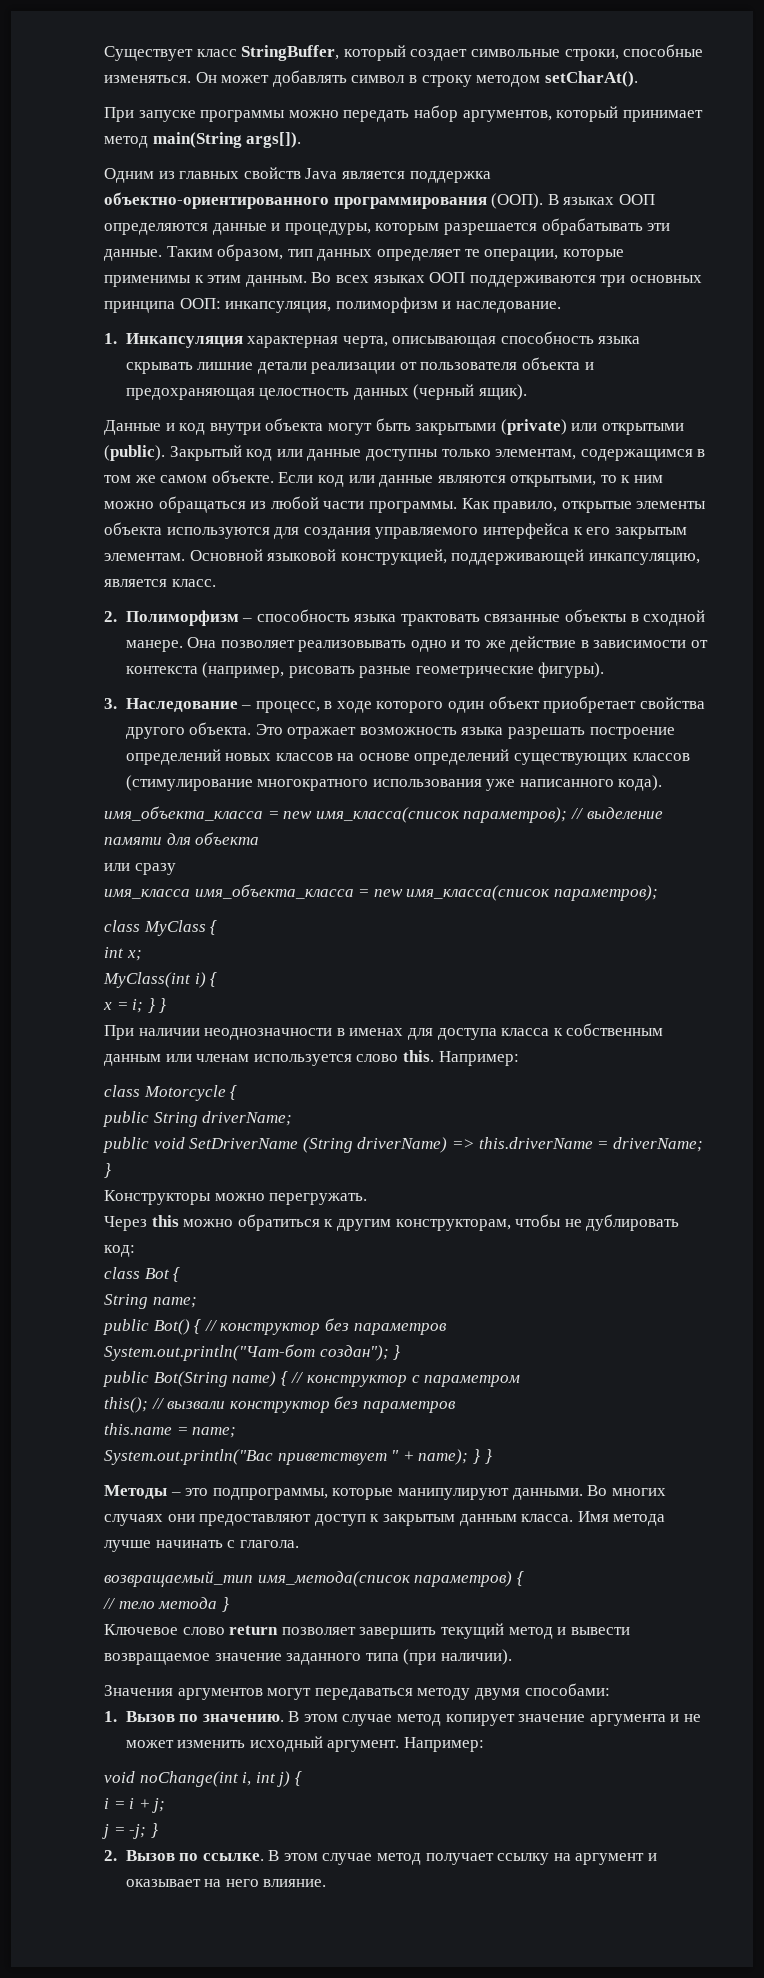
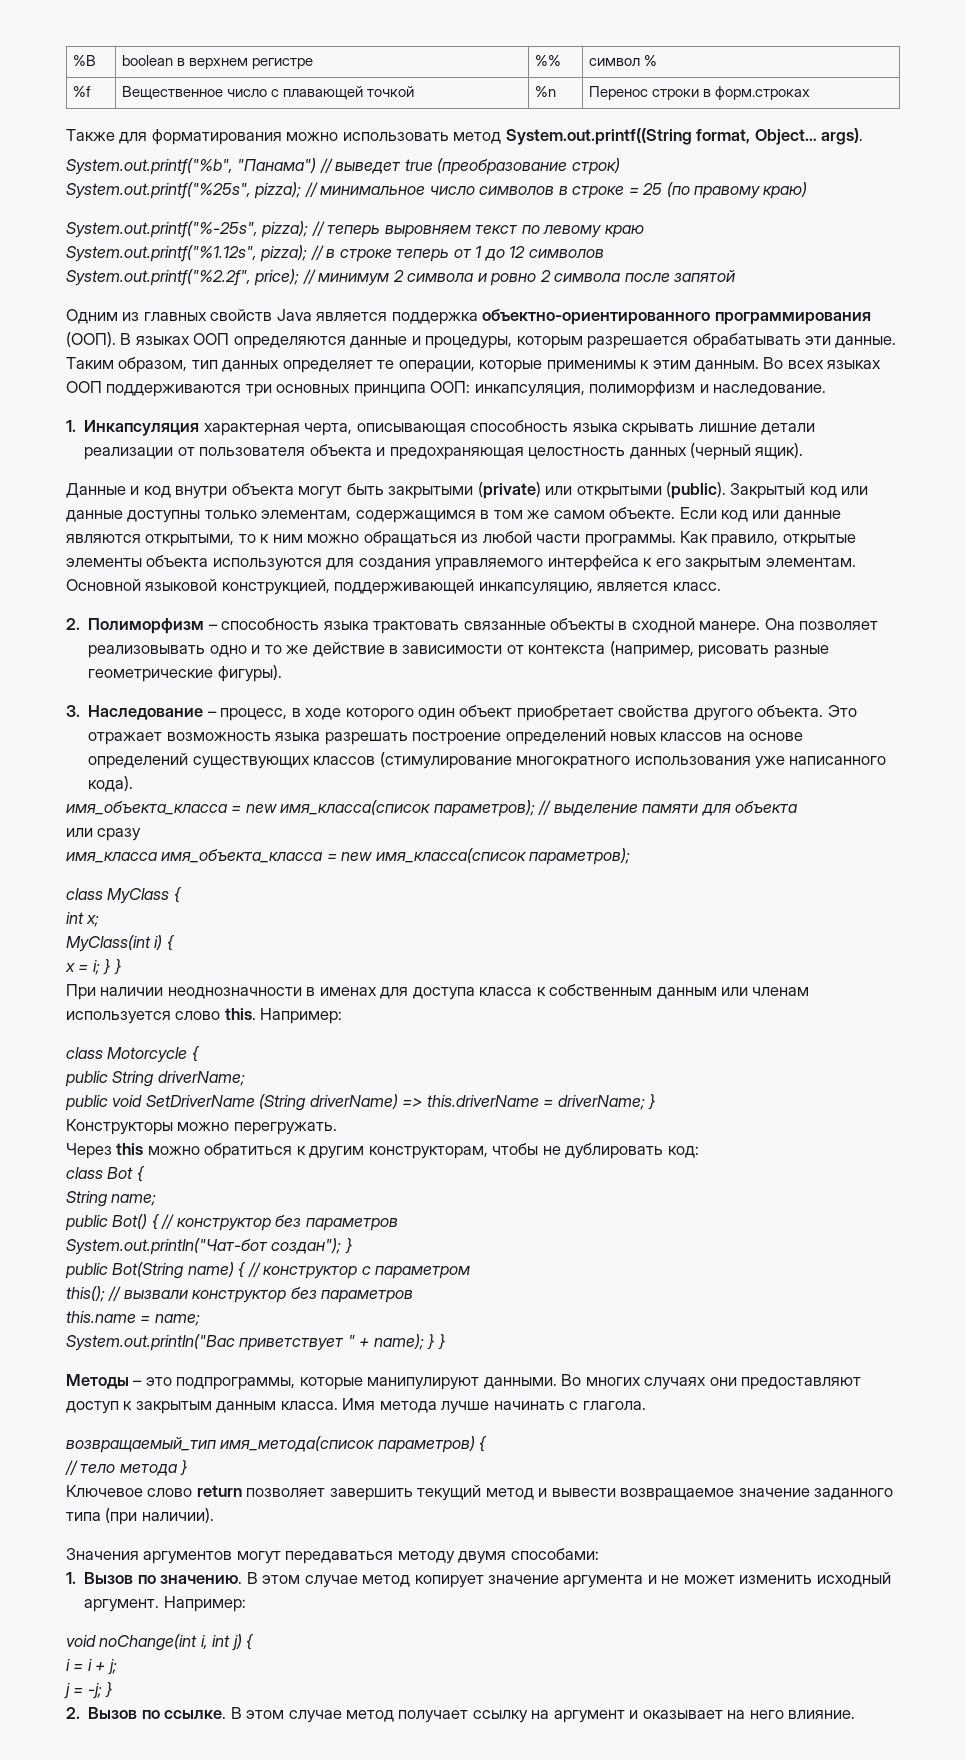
- Существует класс StringBuffer, который создает символьные строки, способные изменяться. Он может добавлять символ в строку методом setCharAt().
- При запуске программы можно передать набор аргументов, который принимает метод main(String args[]).
+ %B | boolean в верхнем регистре | %% | символ %
+ %f | Вещественное число с плавающей точкой | %n | Перенос строки в форм.строках
+ Также для форматирования можно использовать метод System.out.printf((String format, Object… args).
+ System.out.printf("%b", "Панама") // выведет true (преобразование строк)
+ System.out.printf("%25s", pizza); // минимальное число символов в строке = 25 (по правому краю)
+ System.out.printf("%-25s", pizza); // теперь выровняем текст по левому краю
+ System.out.printf("%1.12s", pizza); // в строке теперь от 1 до 12 символов
+ System.out.printf("%2.2f", price); // минимум 2 символа и ровно 2 символа после запятой

